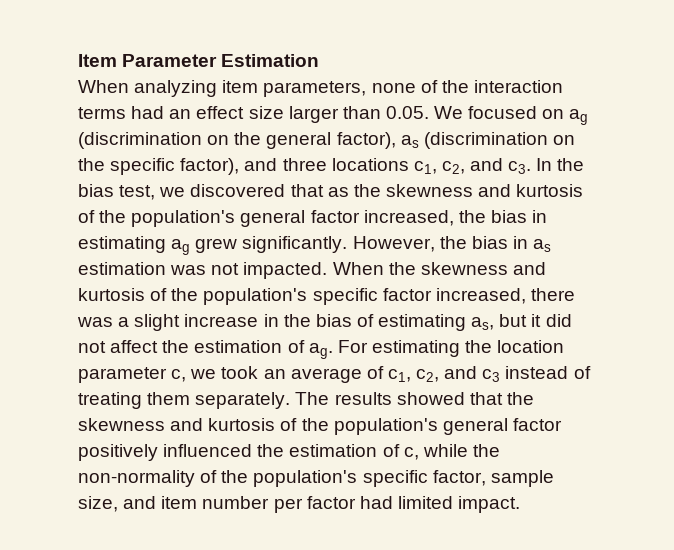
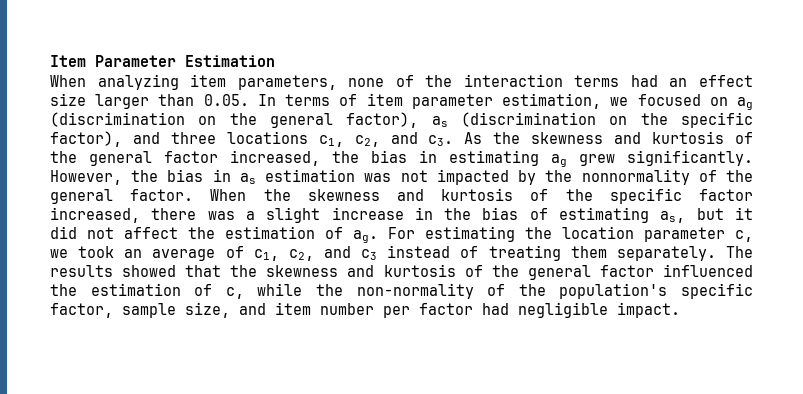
- When analyzing item parameters, none of the interaction terms had an effect size larger than 0.05. We focused on ag (discrimination on the general factor), as (discrimination on the specific factor), and three locations c1, c2, and c3.
+ When analyzing item parameters, none of the interaction terms had an effect size larger than 0.05. In terms of item parameter estimation, we focused on ag (discrimination on the general factor), as (discrimination on the specific factor), and three locations c1, c2, and c3.
- In the bias test, we discovered that as the skewness and kurtosis of the population's general factor increased, the bias in estimating ag grew significantly.
+ As the skewness and kurtosis of the general factor increased, the bias in estimating ag grew significantly.
- However, the bias in as estimation was not impacted.
+ However, the bias in as estimation was not impacted by the nonnormality of the general factor.
- When the skewness and kurtosis of the population's specific factor increased, there was a slight increase in the bias of estimating as, but it did not affect the estimation of ag.
+ When the skewness and kurtosis of the specific factor increased, there was a slight increase in the bias of estimating as, but it did not affect the estimation of ag.
- The results showed that the skewness and kurtosis of the population's general factor positively influenced the estimation of c, while the non-normality of the population's specific factor, sample size, and item number per factor had limited impact.
+ The results showed that the skewness and kurtosis of the general factor influenced the estimation of c, while the non-normality of the population's specific factor, sample size, and item number per factor had negligible impact.

